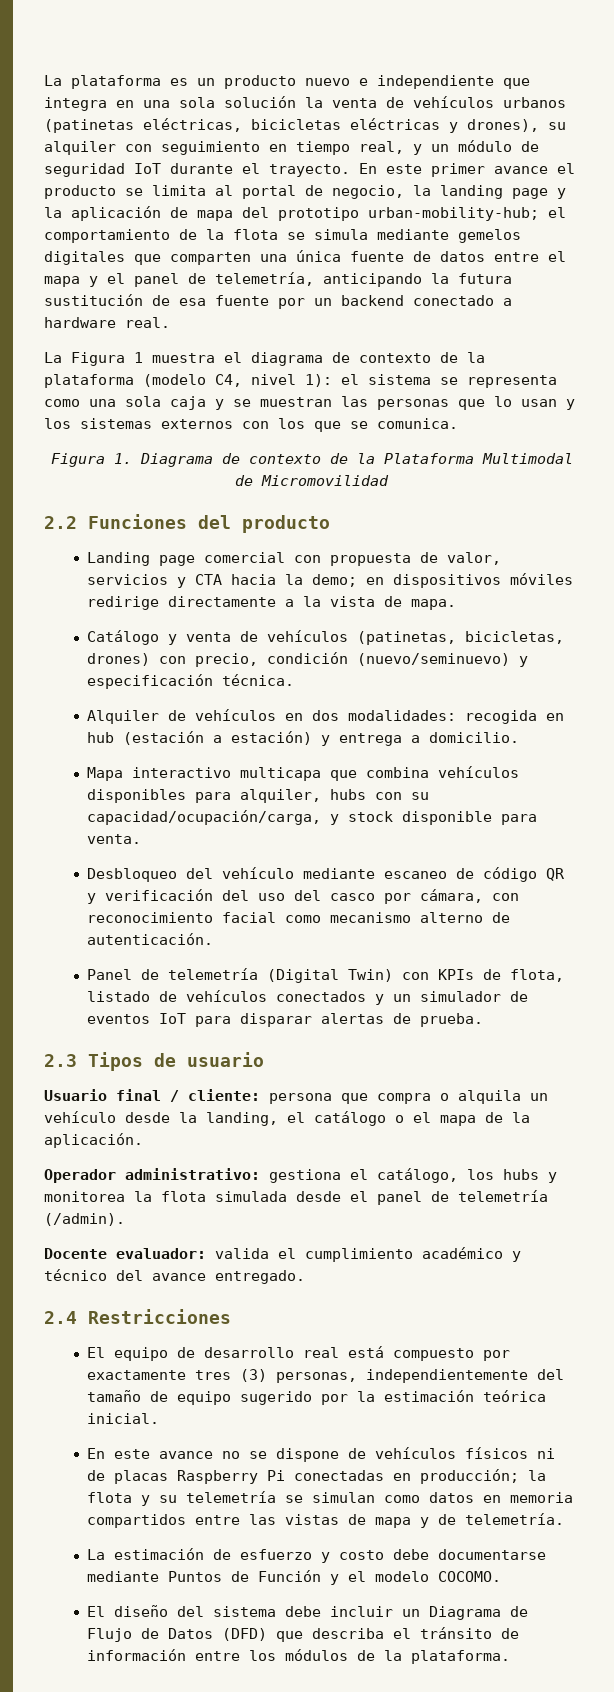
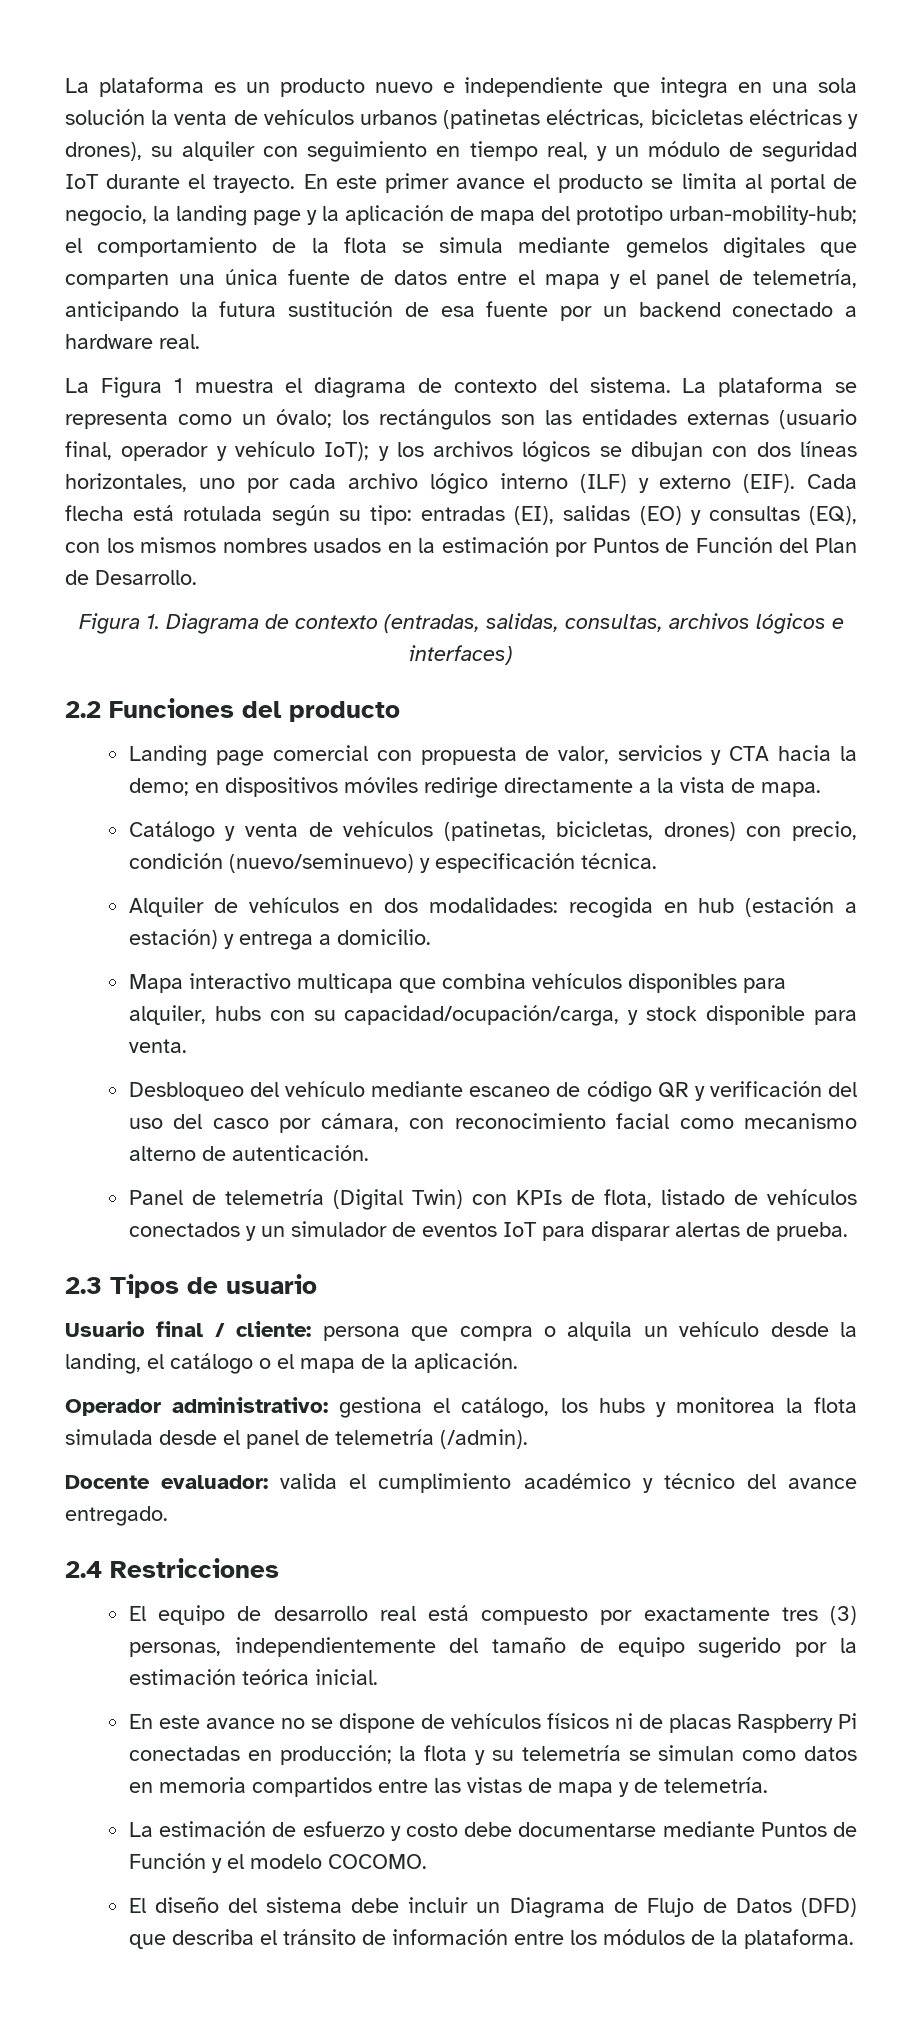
- La Figura 1 muestra el diagrama de contexto de la plataforma (modelo C4, nivel 1): el sistema se representa como una sola caja y se muestran las personas que lo usan y los sistemas externos con los que se comunica.
+ La Figura 1 muestra el diagrama de contexto del sistema. La plataforma se representa como un óvalo; los rectángulos son las entidades externas (usuario final, operador y vehículo IoT); y los archivos lógicos se dibujan con dos líneas horizontales, uno por cada archivo lógico interno (ILF) y externo (EIF). Cada flecha está rotulada según su tipo: entradas (EI), salidas (EO) y consultas (EQ), con los mismos nombres usados en la estimación por Puntos de Función del Plan de Desarrollo.
- Figura 1. Diagrama de contexto de la Plataforma Multimodal de Micromovilidad
+ Figura 1. Diagrama de contexto (entradas, salidas, consultas, archivos lógicos e interfaces)

